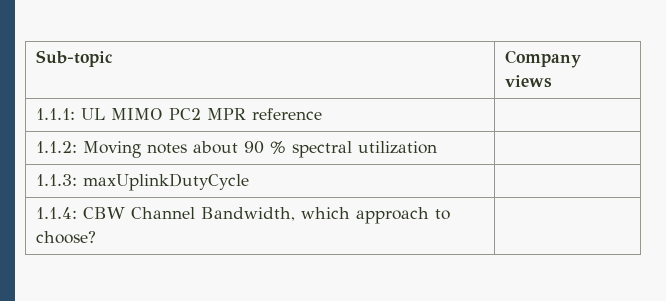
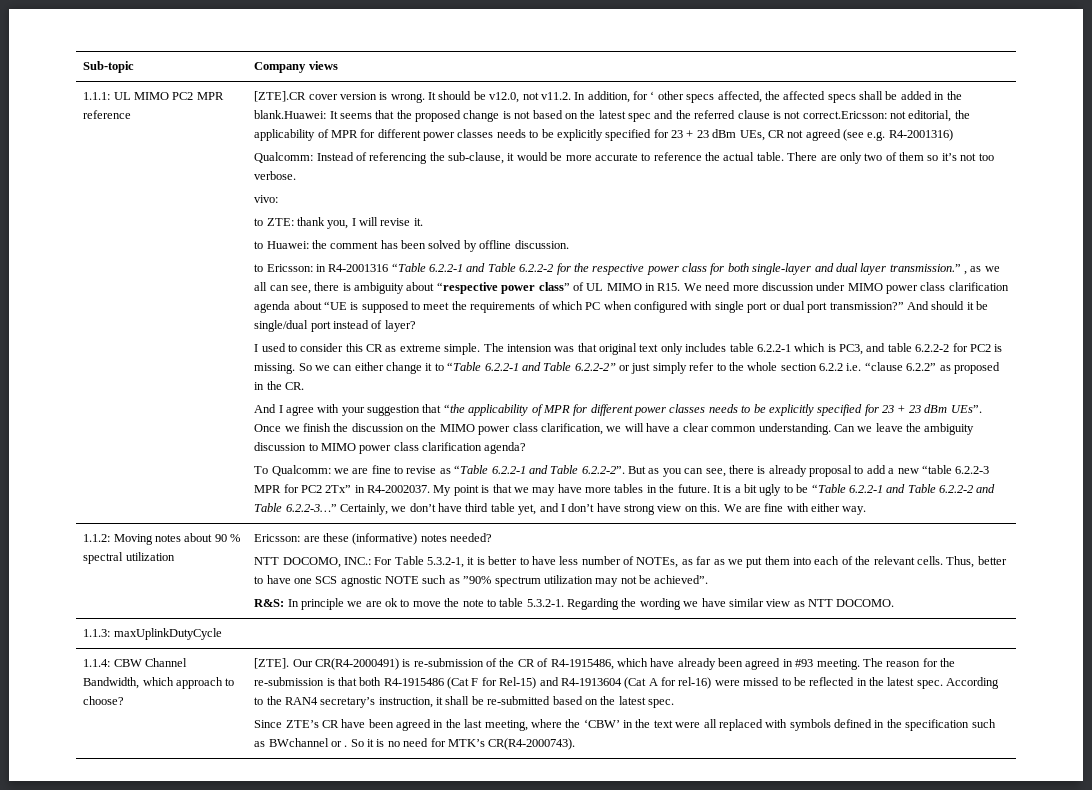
+ [ZTE].CR cover version is wrong. It should be v12.0, not v11.2. In addition, for ‘ other specs affected, the affected specs shall be added in the blank.Huawei: It seems that the proposed change is not based on the latest spec and the referred clause is not correct.Ericsson: not editorial, the applicability of MPR for different power classes needs to be explicitly specified for 23 + 23 dBm UEs, CR not agreed (see e.g. R4-2001316)
+ Qualcomm: Instead of referencing the sub-clause, it would be more accurate to reference the actual table. There are only two of them so it’s not too verbose.
+ vivo:
+ to ZTE: thank you, I will revise it.
+ to Huawei: the comment has been solved by offline discussion.
+ to Ericsson: in R4-2001316 “Table 6.2.2-1 and Table 6.2.2-2 for the respective power class for both single-layer and dual layer transmission.” , as we all can see, there is ambiguity about “respective power class” of UL MIMO in R15. We need more discussion under MIMO power class clarification agenda about “UE is supposed to meet the requirements of which PC when configured with single port or dual port transmission?” And should it be single/dual port instead of layer?
+ I used to consider this CR as extreme simple. The intension was that original text only includes table 6.2.2-1 which is PC3, and table 6.2.2-2 for PC2 is missing. So we can either change it to “Table 6.2.2-1 and Table 6.2.2-2” or just simply refer to the whole section 6.2.2 i.e. “clause 6.2.2” as proposed in the CR.
+ And I agree with your suggestion that “the applicability of MPR for different power classes needs to be explicitly specified for 23 + 23 dBm UEs”. Once we finish the discussion on the MIMO power class clarification, we will have a clear common understanding. Can we leave the ambiguity discussion to MIMO power class clarification agenda?
+ To Qualcomm: we are fine to revise as “Table 6.2.2-1 and Table 6.2.2-2”. But as you can see, there is already proposal to add a new “table 6.2.2-3 MPR for PC2 2Tx” in R4-2002037. My point is that we may have more tables in the future. It is a bit ugly to be “Table 6.2.2-1 and Table 6.2.2-2 and Table 6.2.2-3…” Certainly, we don’t have third table yet, and I don’t have strong view on this. We are fine with either way.
+ Ericsson: are these (informative) notes needed?
+ NTT DOCOMO, INC.: For Table 5.3.2-1, it is better to have less number of NOTEs, as far as we put them into each of the relevant cells. Thus, better to have one SCS agnostic NOTE such as ”90% spectrum utilization may not be achieved”.
+ R&S: In principle we are ok to move the note to table 5.3.2-1. Regarding the wording we have similar view as NTT DOCOMO.
+ [ZTE]. Our CR(R4-2000491) is re-submission of the CR of R4-1915486, which have already been agreed in #93 meeting. The reason for the re-submission is that both R4-1915486 (Cat F for Rel-15) and R4-1913604 (Cat A for rel-16) were missed to be reflected in the latest spec. According to the RAN4 secretary’s instruction, it shall be re-submitted based on the latest spec.
+ Since ZTE’s CR have been agreed in the last meeting, where the ‘CBW’ in the text were all replaced with symbols defined in the specification such as BWchannel or . So it is no need for MTK’s CR(R4-2000743).

